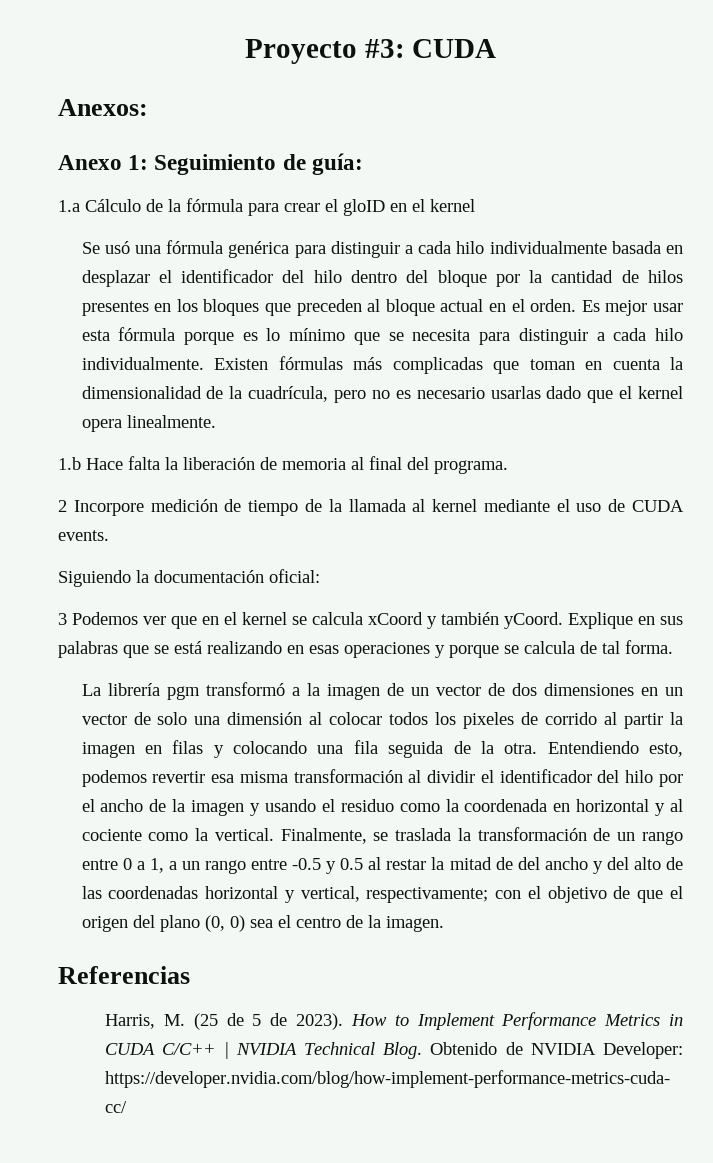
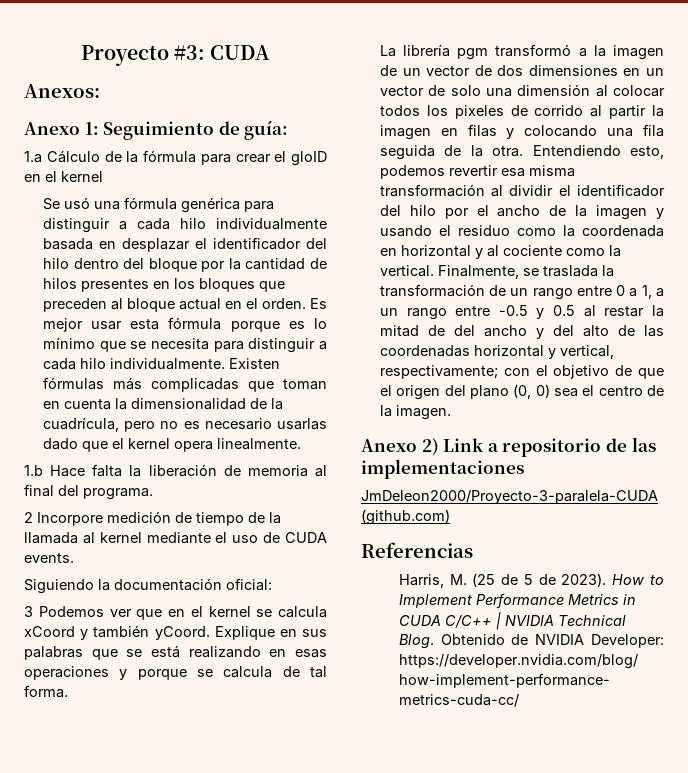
+ Anexo 2) Link a repositorio de las implementaciones
+ JmDeleon2000/Proyecto-3-paralela-CUDA (github.com)

